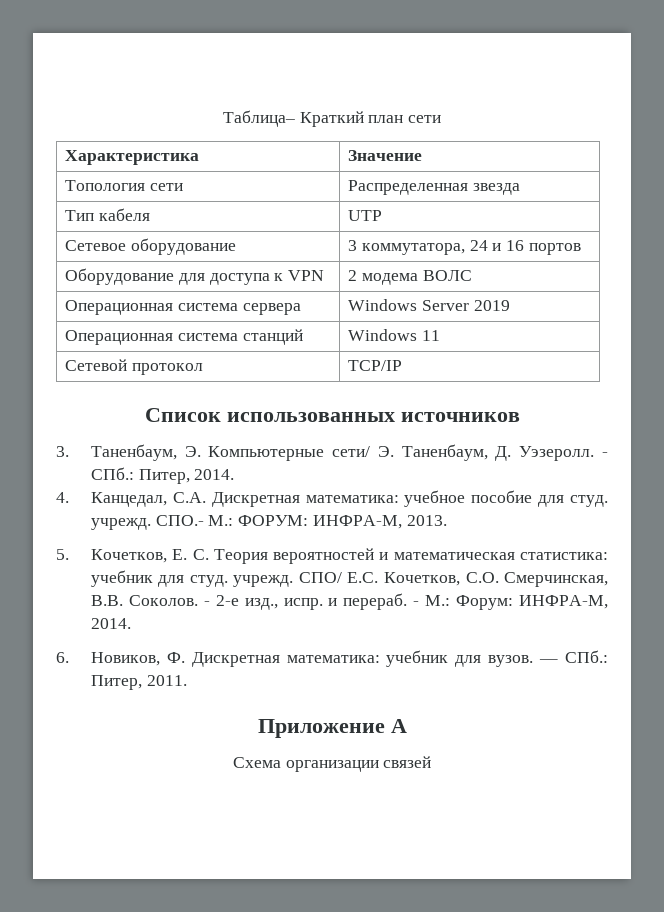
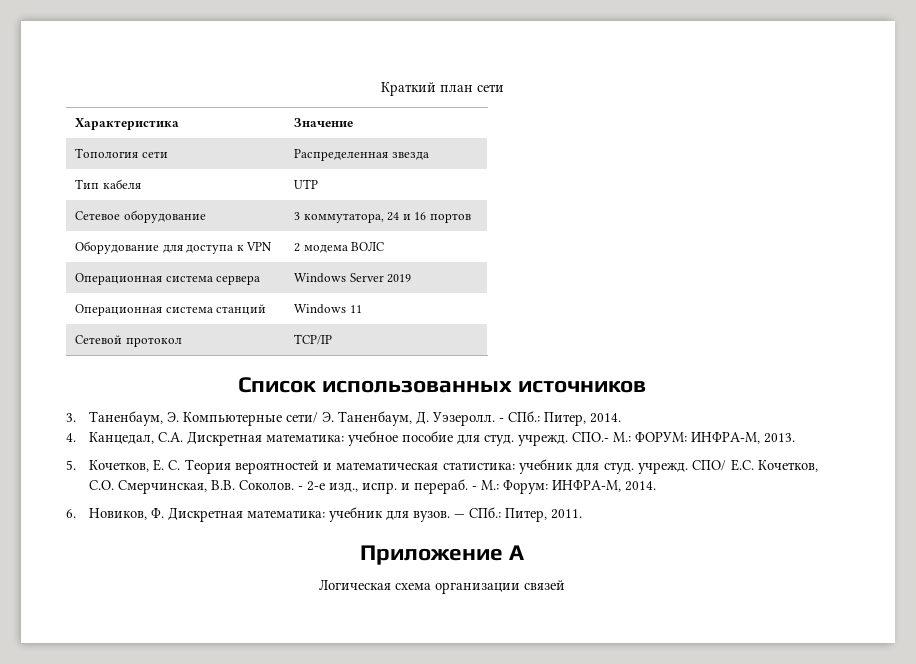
- Таблица– Краткий план сети
+ Краткий план сети
- Схема организации связей
+ Логическая схема организации связей

